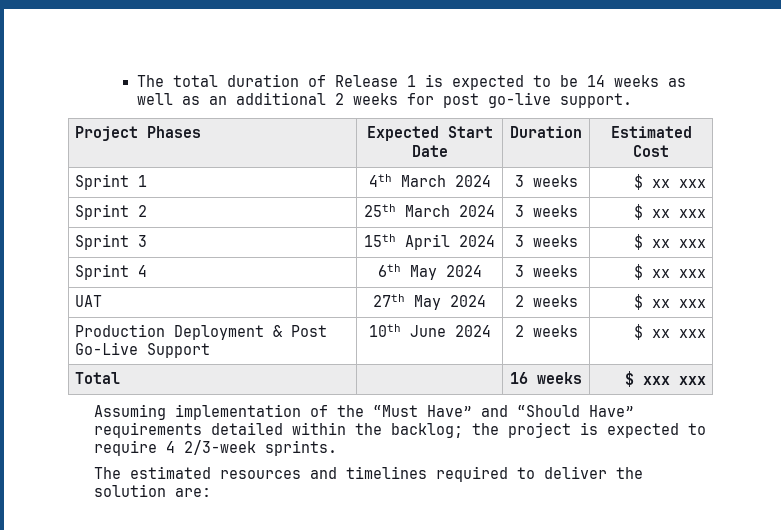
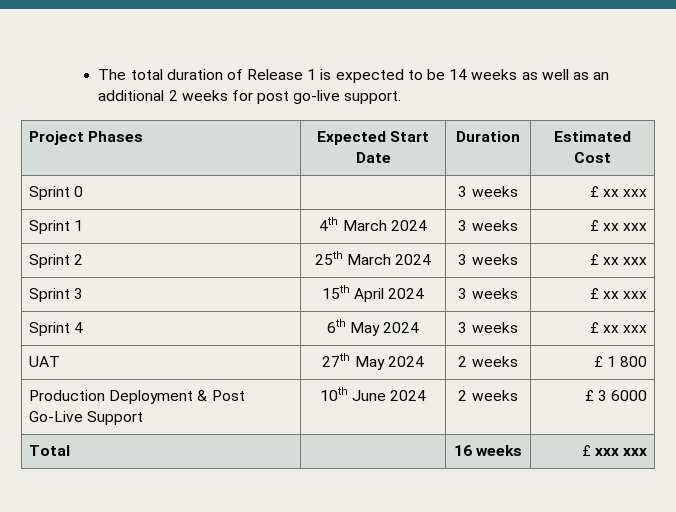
+ Sprint 0 | | 3 weeks | £ xx xxx
- Sprint 1 | 4th March 2024 | 3 weeks | $ xx xxx
+ Sprint 1 | 4th March 2024 | 3 weeks | £ xx xxx
- Sprint 2 | 25th March 2024 | 3 weeks | $ xx xxx
+ Sprint 2 | 25th March 2024 | 3 weeks | £ xx xxx
- Sprint 3 | 15th April 2024 | 3 weeks | $ xx xxx
+ Sprint 3 | 15th April 2024 | 3 weeks | £ xx xxx
- Sprint 4 | 6th May 2024 | 3 weeks | $ xx xxx
+ Sprint 4 | 6th May 2024 | 3 weeks | £ xx xxx
- UAT | 27th May 2024 | 2 weeks | $ xx xxx
+ UAT | 27th May 2024 | 2 weeks | £ 1 800
- Production Deployment & Post Go-Live Support | 10th June 2024 | 2 weeks | $ xx xxx
+ Production Deployment & Post Go-Live Support | 10th June 2024 | 2 weeks | £ 3 6000
- Total | | 16 weeks | $ xxx xxx
+ Total | | 16 weeks | £ xxx xxx
- Assuming implementation of the “Must Have” and “Should Have” requirements detailed within the backlog; the project is expected to require 4 2/3-week sprints.
- The estimated resources and timelines required to deliver the solution are:

